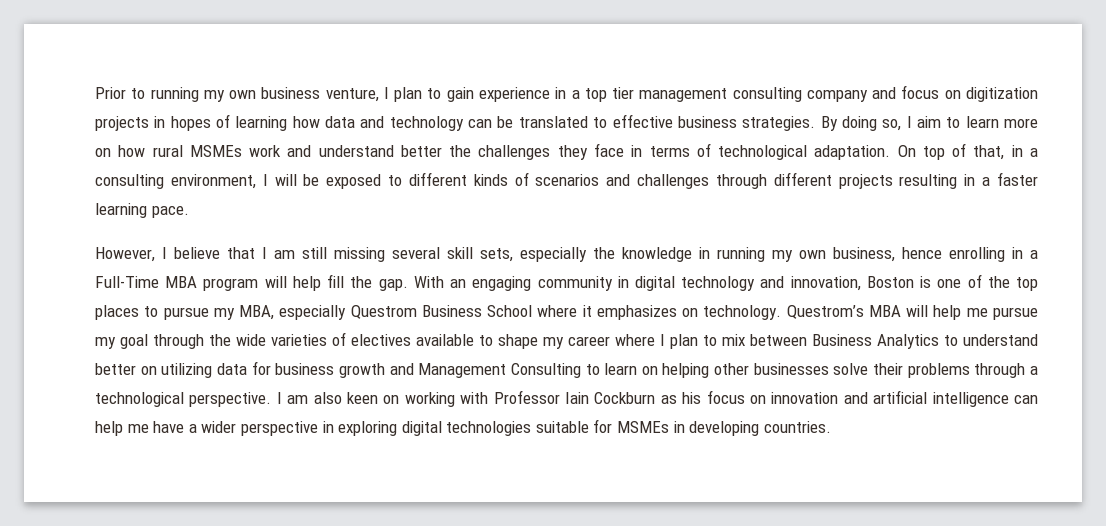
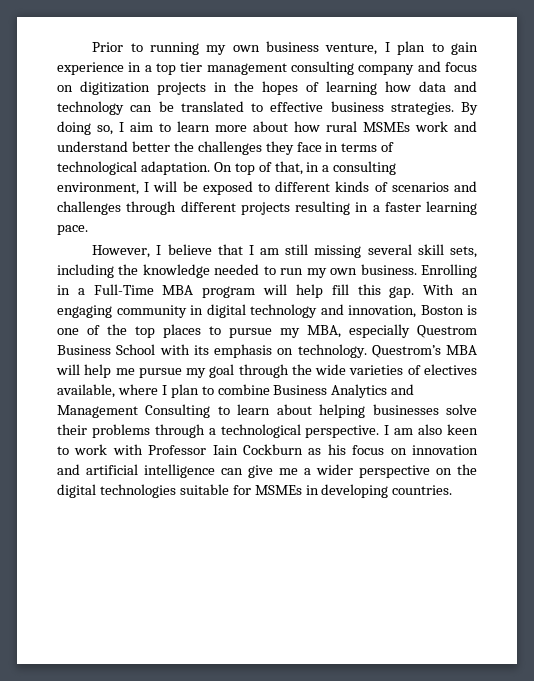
- Prior to running my own business venture, I plan to gain experience in a top tier management consulting company and focus on digitization projects in hopes of learning how data and technology can be translated to effective business strategies.
+ Prior to running my own business venture, I plan to gain experience in a top tier management consulting company and focus on digitization projects in the hopes of learning how data and technology can be translated to effective business strategies.
- By doing so, I aim to learn more on how rural MSMEs work and understand better the challenges they face in terms of technological adaptation.
+ By doing so, I aim to learn more about how rural MSMEs work and understand better the challenges they face in terms of technological adaptation.
- However, I believe that I am still missing several skill sets, especially the knowledge in running my own business, hence enrolling in a Full-Time MBA program will help fill the gap.
+ However, I believe that I am still missing several skill sets, including the knowledge needed to run my own business. Enrolling in a Full-Time MBA program will help fill this gap.
- With an engaging community in digital technology and innovation, Boston is one of the top places to pursue my MBA, especially Questrom Business School where it emphasizes on technology.
+ With an engaging community in digital technology and innovation, Boston is one of the top places to pursue my MBA, especially Questrom Business School with its emphasis on technology.
- Questrom’s MBA will help me pursue my goal through the wide varieties of electives available to shape my career where I plan to mix between Business Analytics to understand better on utilizing data for business growth and Management Consulting to learn on helping other businesses solve their problems through a technological perspective.
+ Questrom’s MBA will help me pursue my goal through the wide varieties of electives available, where I plan to combine Business Analytics and Management Consulting to learn about helping businesses solve their problems through a technological perspective.
- I am also keen on working with Professor Iain Cockburn as his focus on innovation and artificial intelligence can help me have a wider perspective in exploring digital technologies suitable for MSMEs in developing countries.
+ I am also keen to work with Professor Iain Cockburn as his focus on innovation and artificial intelligence can give me a wider perspective on the digital technologies suitable for MSMEs in developing countries.

